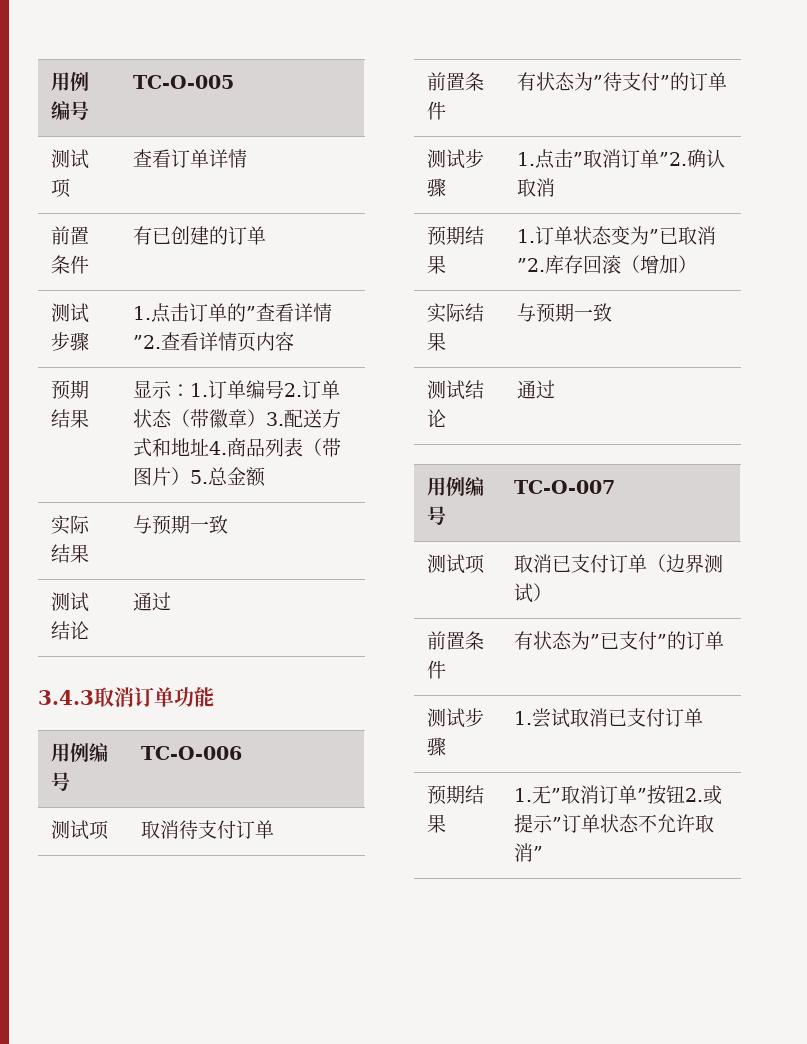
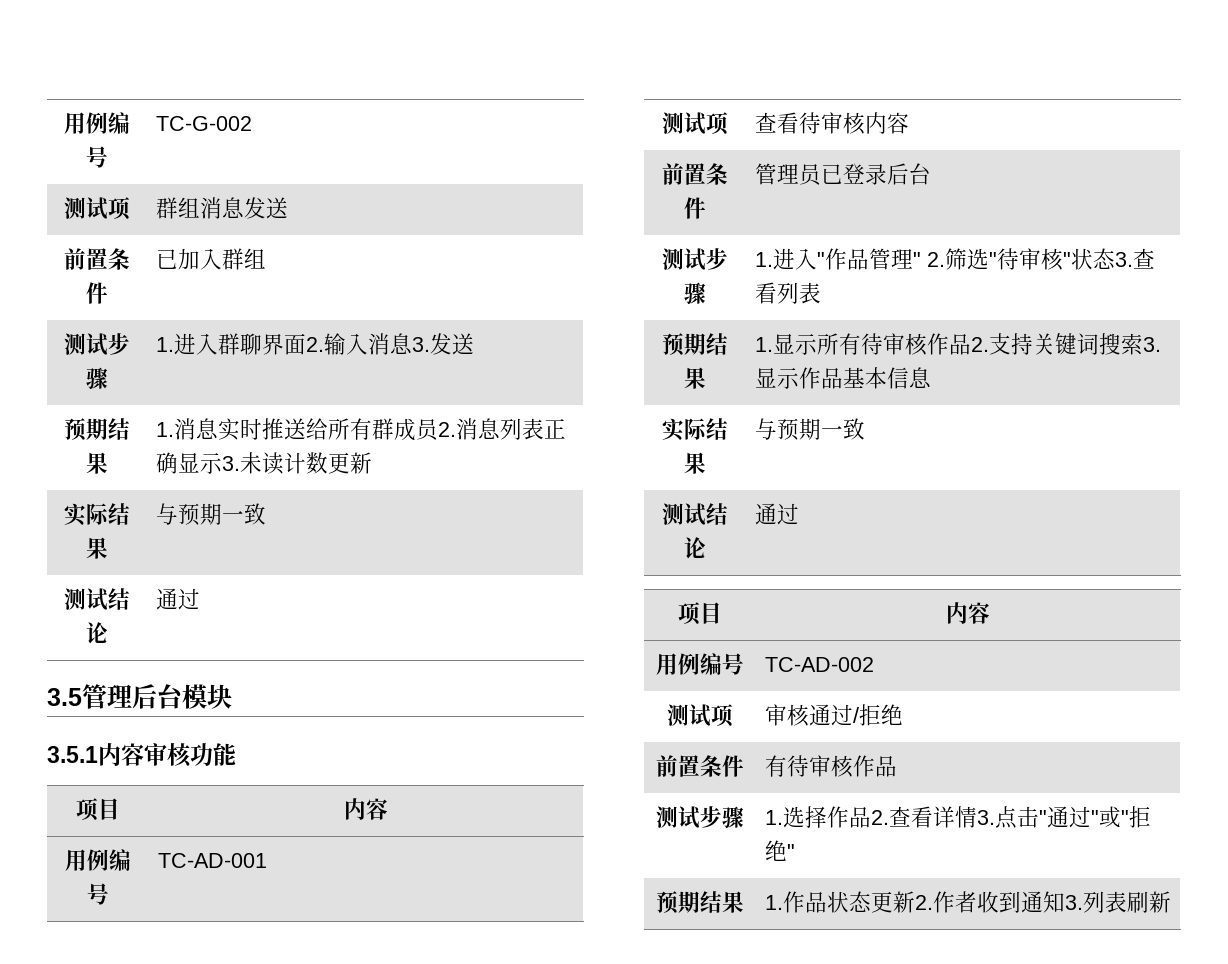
- 用例编号 | TC-O-005
- 测试项 | 查看订单详情
- 前置条件 | 有已创建的订单
- 测试步骤 | 1.点击订单的”查看详情”2.查看详情页内容
- 预期结果 | 显示：1.订单编号2.订单状态（带徽章）3.配送方式和地址4.商品列表（带图片）5.总金额
+ 用例编号 | TC-G-002
+ 测试项 | 群组消息发送
+ 前置条件 | 已加入群组
+ 测试步骤 | 1.进入群聊界面2.输入消息3.发送
+ 预期结果 | 1.消息实时推送给所有群成员2.消息列表正确显示3.未读计数更新
  实际结果 | 与预期一致
  测试结论 | 通过
- 3.4.3取消订单功能
- 用例编号 | TC-O-006
- 测试项 | 取消待支付订单
- 前置条件 | 有状态为”待支付”的订单
- 测试步骤 | 1.点击”取消订单”2.确认取消
- 预期结果 | 1.订单状态变为”已取消”2.库存回滚（增加）
+ 3.5管理后台模块
+ 3.5.1内容审核功能
+ 项目 | 内容
+ 用例编号 | TC-AD-001
+ 测试项 | 查看待审核内容
+ 前置条件 | 管理员已登录后台
+ 测试步骤 | 1.进入"作品管理" 2.筛选"待审核"状态3.查看列表
+ 预期结果 | 1.显示所有待审核作品2.支持关键词搜索3.显示作品基本信息
  实际结果 | 与预期一致
  测试结论 | 通过
- 用例编号 | TC-O-007
- 测试项 | 取消已支付订单（边界测试）
- 前置条件 | 有状态为”已支付”的订单
- 测试步骤 | 1.尝试取消已支付订单
- 预期结果 | 1.无”取消订单”按钮2.或提示”订单状态不允许取消”
+ 项目 | 内容
+ 用例编号 | TC-AD-002
+ 测试项 | 审核通过/拒绝
+ 前置条件 | 有待审核作品
+ 测试步骤 | 1.选择作品2.查看详情3.点击"通过"或"拒绝"
+ 预期结果 | 1.作品状态更新2.作者收到通知3.列表刷新

